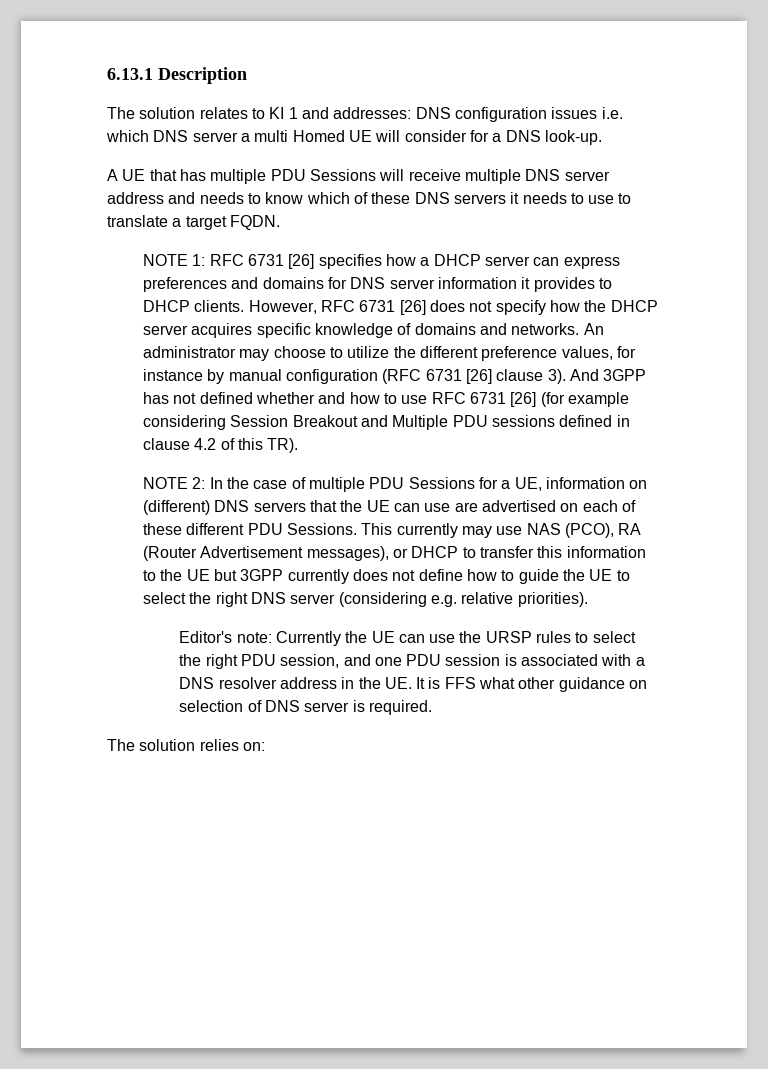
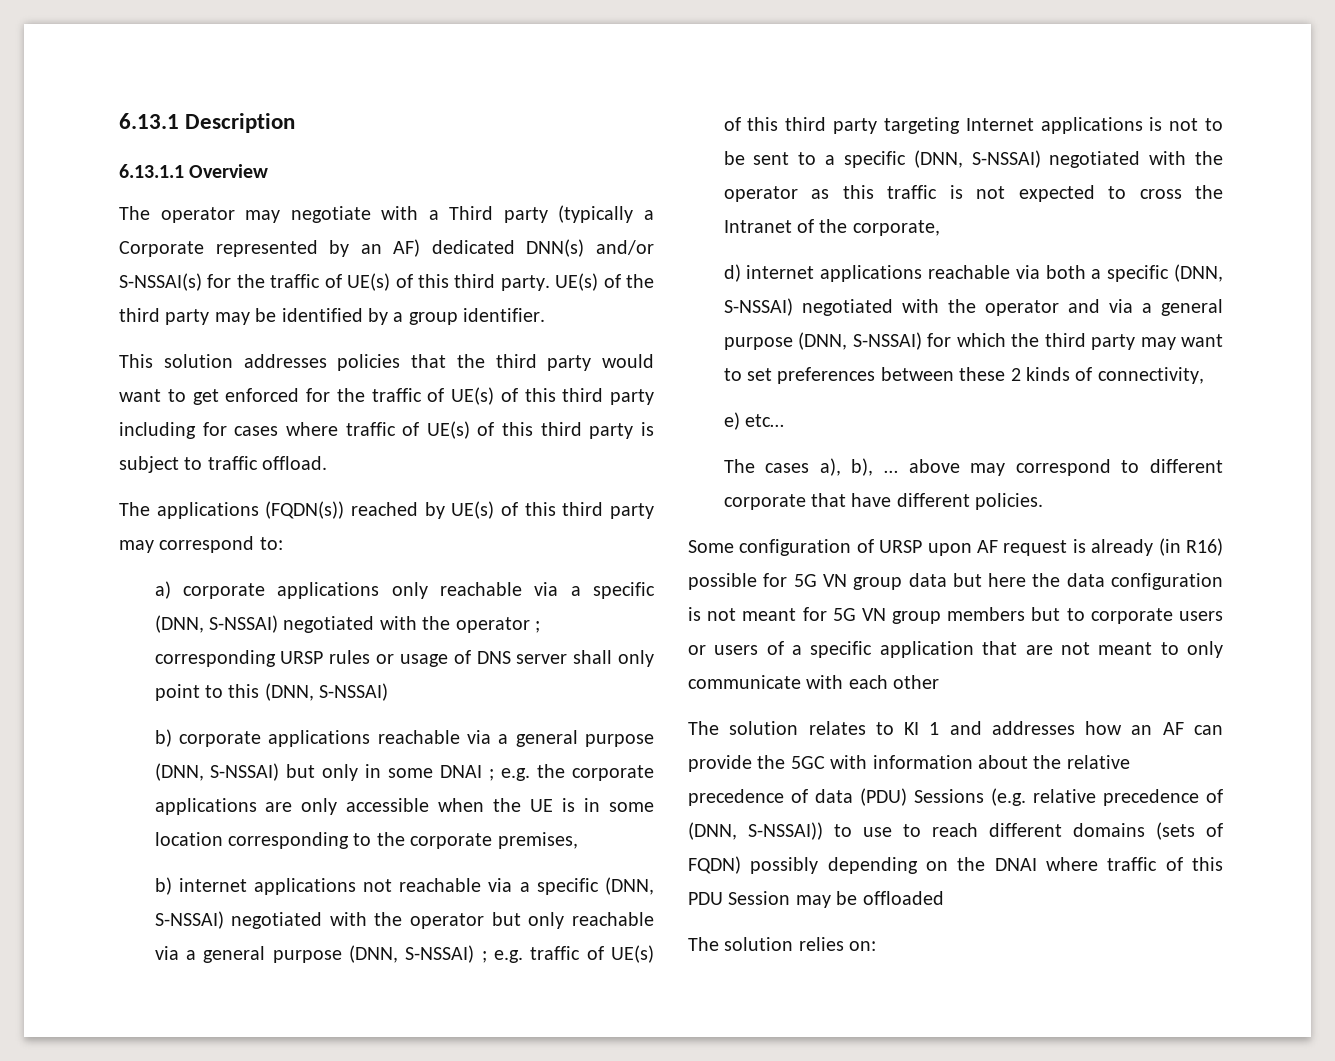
+ 6.13.1.1 Overview
+ The operator may negotiate with a Third party (typically a Corporate represented by an AF) dedicated DNN(s) and/or S-NSSAI(s) for the traffic of UE(s) of this third party. UE(s) of the third party may be identified by a group identifier.
+ This solution addresses policies that the third party would want to get enforced for the traffic of UE(s) of this third party including for cases where traffic of UE(s) of this third party is subject to traffic offload.
+ The applications (FQDN(s)) reached by UE(s) of this third party may correspond to:
+ a) corporate applications only reachable via a specific (DNN, S-NSSAI) negotiated with the operator ; corresponding URSP rules or usage of DNS server shall only point to this (DNN, S-NSSAI)
+ b) corporate applications reachable via a general purpose (DNN, S-NSSAI) but only in some DNAI ; e.g. the corporate applications are only accessible when the UE is in some location corresponding to the corporate premises,
+ b) internet applications not reachable via a specific (DNN, S-NSSAI) negotiated with the operator but only reachable via a general purpose (DNN, S-NSSAI) ; e.g. traffic of UE(s) of this third party targeting Internet applications is not to be sent to a specific (DNN, S-NSSAI) negotiated with the operator as this traffic is not expected to cross the Intranet of the corporate,
+ d) internet applications reachable via both a specific (DNN, S-NSSAI) negotiated with the operator and via a general purpose (DNN, S-NSSAI) for which the third party may want to set preferences between these 2 kinds of connectivity,
+ e) etc…
+ The cases a), b), … above may correspond to different corporate that have different policies.
+ Some configuration of URSP upon AF request is already (in R16) possible for 5G VN group data but here the data configuration is not meant for 5G VN group members but to corporate users or users of a specific application that are not meant to only communicate with each other
- The solution relates to KI 1 and addresses: DNS configuration issues i.e. which DNS server a multi Homed UE will consider for a DNS look-up.
- A UE that has multiple PDU Sessions will receive multiple DNS server address and needs to know which of these DNS servers it needs to use to translate a target FQDN.
- NOTE 1: RFC 6731 [26] specifies how a DHCP server can express preferences and domains for DNS server information it provides to DHCP clients. However, RFC 6731 [26] does not specify how the DHCP server acquires specific knowledge of domains and networks. An administrator may choose to utilize the different preference values, for instance by manual configuration (RFC 6731 [26] clause 3). And 3GPP has not defined whether and how to use RFC 6731 [26] (for example considering Session Breakout and Multiple PDU sessions defined in clause 4.2 of this TR).
- NOTE 2: In the case of multiple PDU Sessions for a UE, information on (different) DNS servers that the UE can use are advertised on each of these different PDU Sessions. This currently may use NAS (PCO), RA (Router Advertisement messages), or DHCP to transfer this information to the UE but 3GPP currently does not define how to guide the UE to select the right DNS server (considering e.g. relative priorities).
- Editor's note: Currently the UE can use the URSP rules to select the right PDU session, and one PDU session is associated with a DNS resolver address in the UE. It is FFS what other guidance on selection of DNS server is required.
+ The solution relates to KI 1 and addresses how an AF can provide the 5GC with information about the relative precedence of data (PDU) Sessions (e.g. relative precedence of (DNN, S-NSSAI)) to use to reach different domains (sets of FQDN) possibly depending on the DNAI where traffic of this PDU Session may be offloaded

